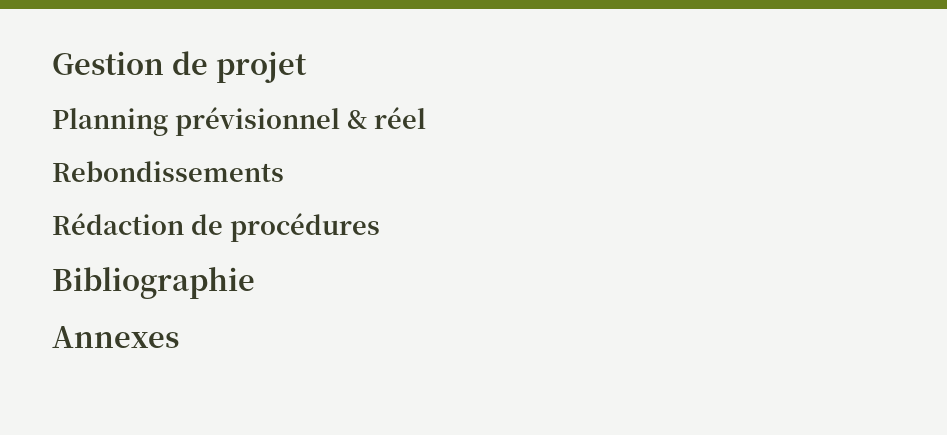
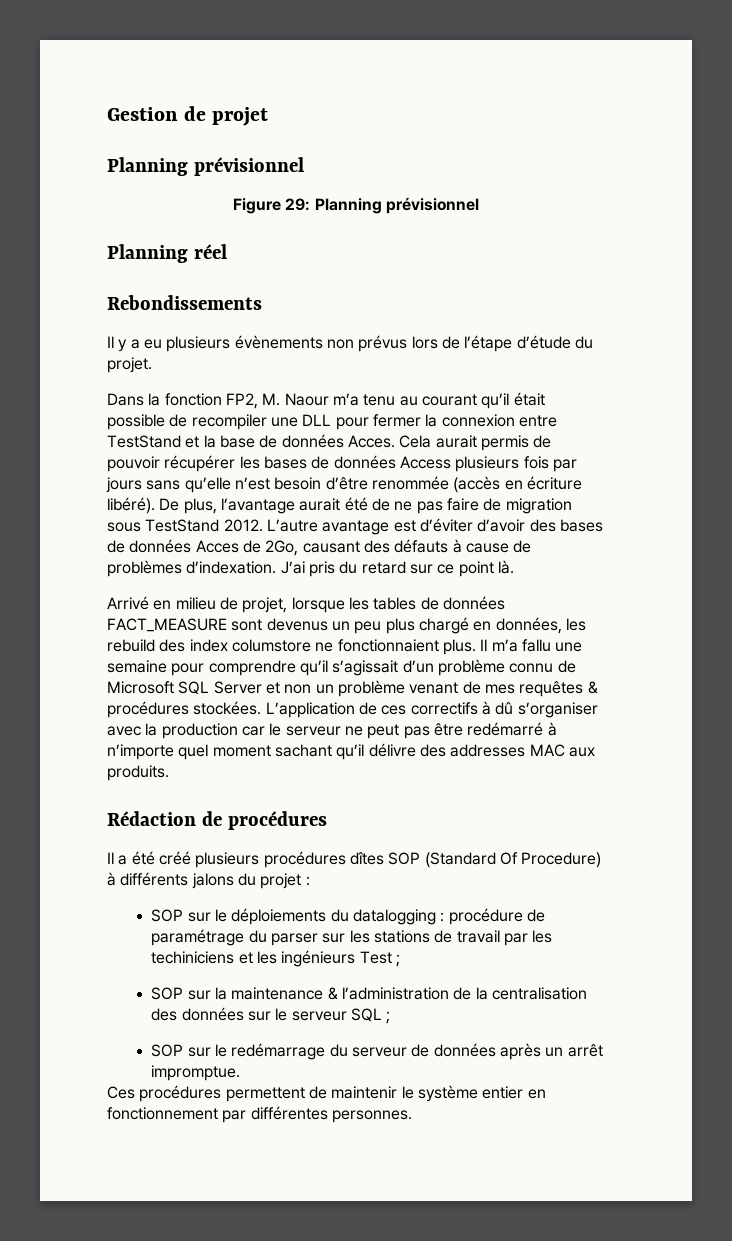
  Gestion de projet
- Planning prévisionnel & réel
+ Planning prévisionnel
+ Figure 29: Planning prévisionnel
+ Planning réel
  Rebondissements
+ Il y a eu plusieurs évènements non prévus lors de l’étape d’étude du projet.
+ Dans la fonction FP2, M. Naour m’a tenu au courant qu’il était possible de recompiler une DLL pour fermer la connexion entre TestStand et la base de données Acces. Cela aurait permis de pouvoir récupérer les bases de données Access plusieurs fois par jours sans qu’elle n’est besoin d’être renommée (accès en écriture libéré). De plus, l’avantage aurait été de ne pas faire de migration sous TestStand 2012. L’autre avantage est d’éviter d’avoir des bases de données Acces de 2Go, causant des défauts à cause de problèmes d’indexation. J’ai pris du retard sur ce point là.
+ Arrivé en milieu de projet, lorsque les tables de données FACT_MEASURE sont devenus un peu plus chargé en données, les rebuild des index columstore ne fonctionnaient plus. Il m’a fallu une semaine pour comprendre qu’il s’agissait d’un problème connu de Microsoft SQL Server et non un problème venant de mes requêtes & procédures stockées. L’application de ces correctifs à dû s’organiser avec la production car le serveur ne peut pas être redémarré à n’importe quel moment sachant qu’il délivre des addresses MAC aux produits.
  Rédaction de procédures
- Bibliographie
- Annexes
+ Il a été créé plusieurs procédures dîtes SOP (Standard Of Procedure) à différents jalons du projet :
+ SOP sur le déploiements du datalogging : procédure de paramétrage du parser sur les stations de travail par les techiniciens et les ingénieurs Test ;
+ SOP sur la maintenance & l’administration de la centralisation des données sur le serveur SQL ;
+ SOP sur le redémarrage du serveur de données après un arrêt impromptue.
+ Ces procédures permettent de maintenir le système entier en fonctionnement par différentes personnes.

